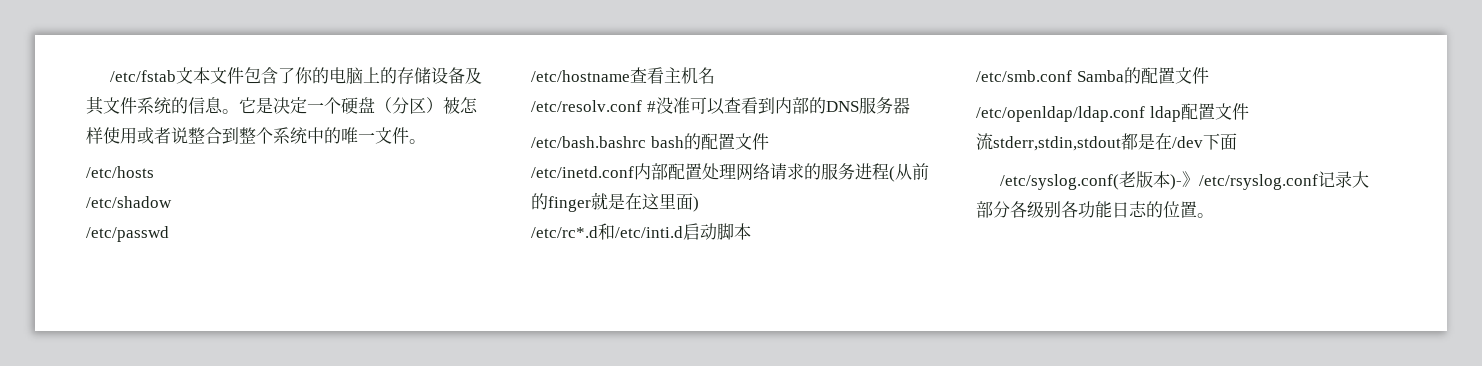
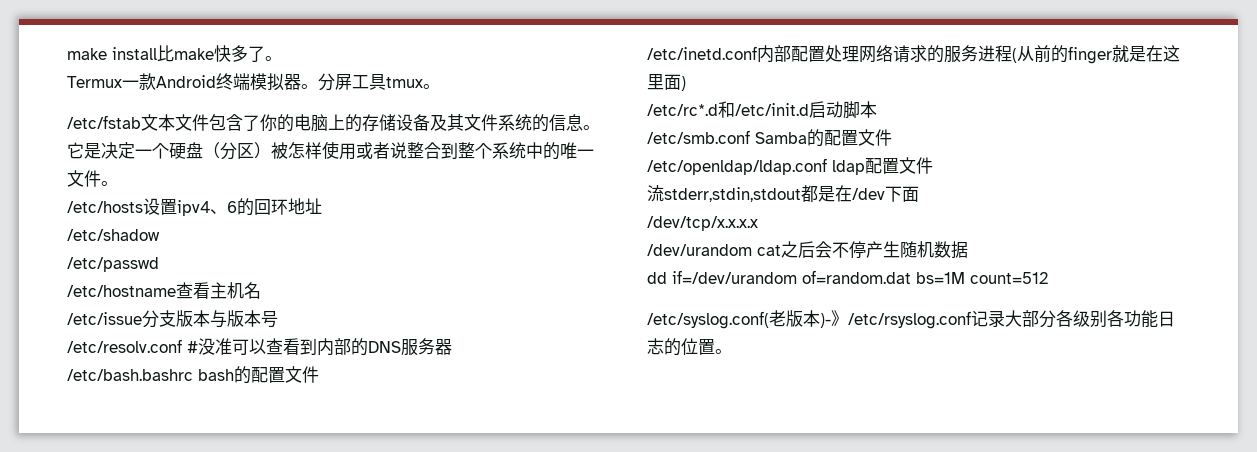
+ make install比make快多了。
+ Termux一款Android终端模拟器。分屏工具tmux。
- /etc/hosts
+ /etc/hosts设置ipv4、6的回环地址
+ /etc/issue分支版本与版本号
- /etc/rc*.d和/etc/inti.d启动脚本
+ /etc/rc*.d和/etc/init.d启动脚本
+ /dev/tcp/x.x.x.x
+ /dev/urandom cat之后会不停产生随机数据
+ dd if=/dev/urandom of=random.dat bs=1M count=512

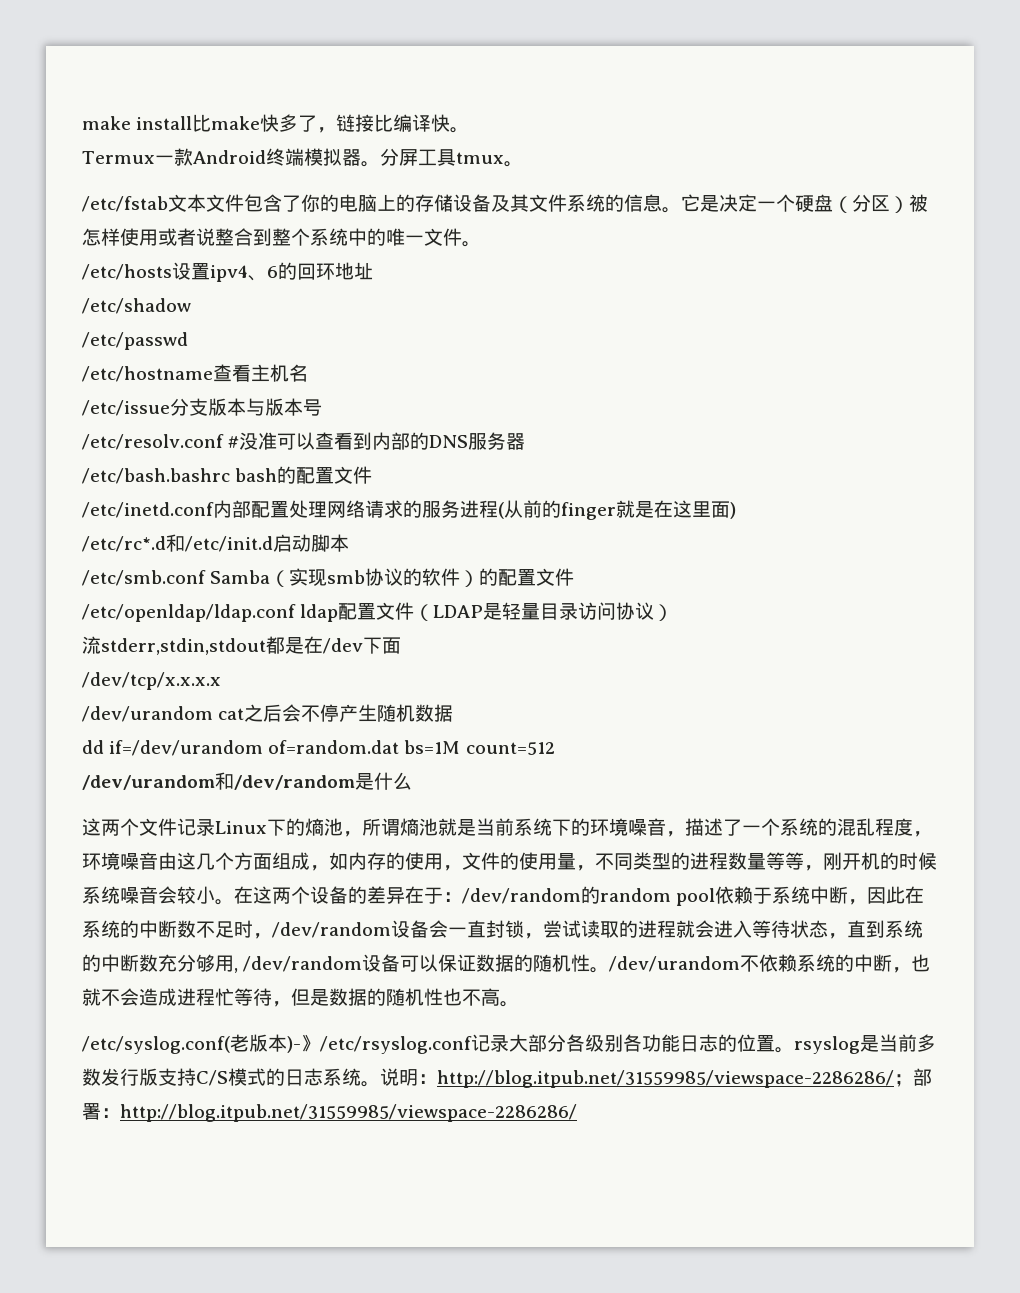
- make install比make快多了。
+ make install比make快多了，链接比编译快。
- /etc/smb.conf Samba的配置文件
+ /etc/smb.conf Samba（实现smb协议的软件）的配置文件
- /etc/openldap/ldap.conf ldap配置文件
+ /etc/openldap/ldap.conf ldap配置文件（LDAP是轻量目录访问协议）
+ /dev/urandom和/dev/random是什么
+ 这两个文件记录Linux下的熵池，所谓熵池就是当前系统下的环境噪音，描述了一个系统的混乱程度，环境噪音由这几个方面组成，如内存的使用，文件的使用量，不同类型的进程数量等等，刚开机的时候系统噪音会较小。在这两个设备的差异在于：/dev/random的random pool依赖于系统中断，因此在系统的中断数不足时，/dev/random设备会一直封锁，尝试读取的进程就会进入等待状态，直到系统的中断数充分够用, /dev/random设备可以保证数据的随机性。/dev/urandom不依赖系统的中断，也就不会造成进程忙等待，但是数据的随机性也不高。
- /etc/syslog.conf(老版本)-》/etc/rsyslog.conf记录大部分各级别各功能日志的位置。
+ /etc/syslog.conf(老版本)-》/etc/rsyslog.conf记录大部分各级别各功能日志的位置。rsyslog是当前多数发行版支持C/S模式的日志系统。说明：http://blog.itpub.net/31559985/viewspace-2286286/；部署：http://blog.itpub.net/31559985/viewspace-2286286/

